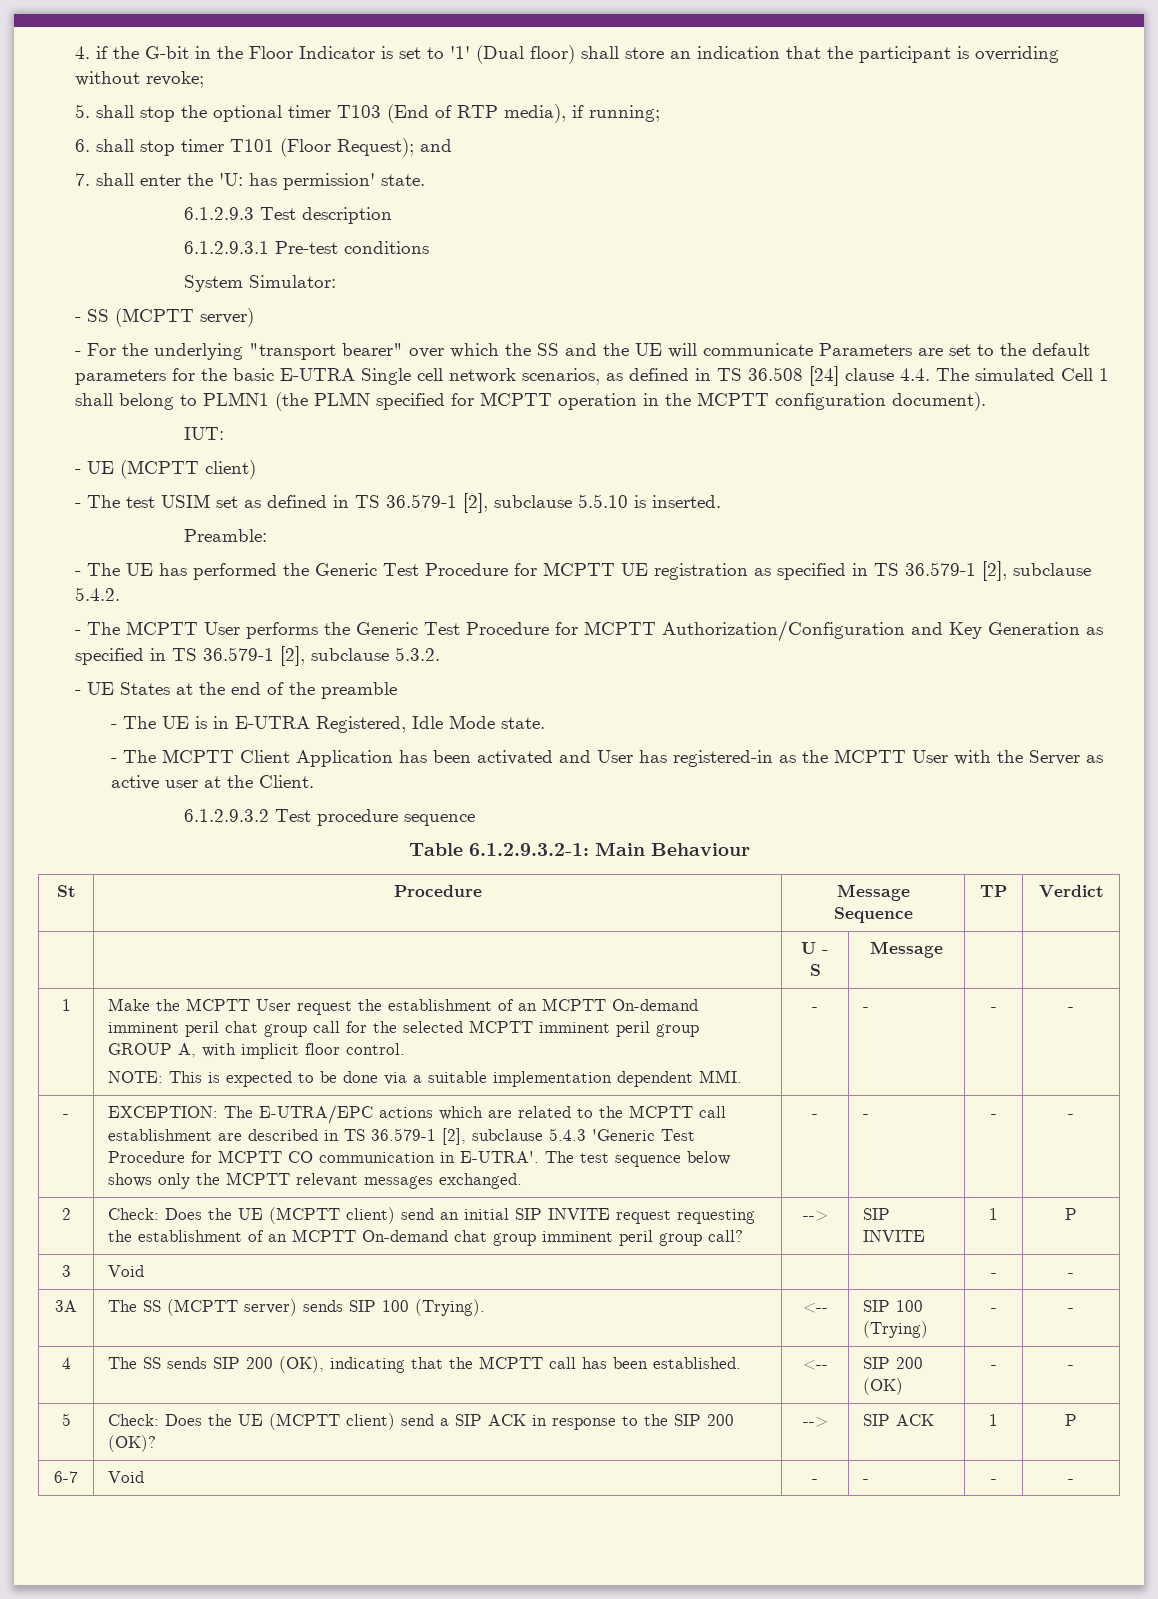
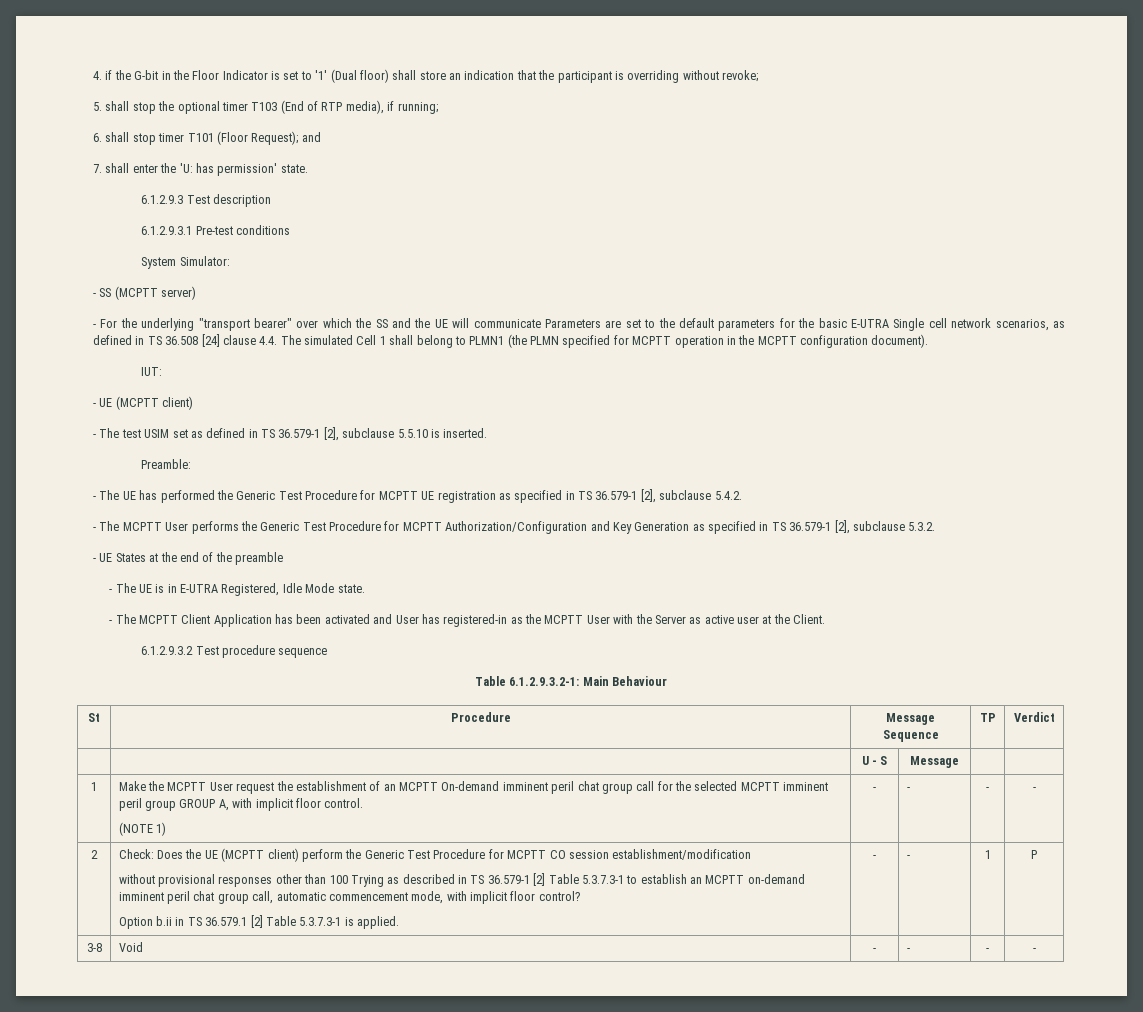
- NOTE: This is expected to be done via a suitable implementation dependent MMI. | - | - | - | -
- - | EXCEPTION: The E-UTRA/EPC actions which are related to the MCPTT call establishment are described in TS 36.579-1 [2], subclause 5.4.3 'Generic Test Procedure for MCPTT CO communication in E-UTRA'. The test sequence below shows only the MCPTT relevant messages exchanged.
+ (NOTE 1)
- Check: Does the UE (MCPTT client) send an initial SIP INVITE request requesting the establishment of an MCPTT On-demand chat group imminent peril group call? | --> | SIP INVITE | 1 | P
- 3 | Void | | | - | -
- 3A | The SS (MCPTT server) sends SIP 100 (Trying). | <-- | SIP 100 (Trying) | - | -
- 4 | The SS sends SIP 200 (OK), indicating that the MCPTT call has been established. | <-- | SIP 200 (OK) | - | -
- 5 | Check: Does the UE (MCPTT client) send a SIP ACK in response to the SIP 200 (OK)? | --> | SIP ACK | 1 | P
- 6-7 | Void | - | - | - | -
+ Check: Does the UE (MCPTT client) perform the Generic Test Procedure for MCPTT CO session establishment/modification
+ without provisional responses other than 100 Trying as described in TS 36.579-1 [2] Table 5.3.7.3-1 to establish an MCPTT on-demand imminent peril chat group call, automatic commencement mode, with implicit floor control?
+ Option b.ii in TS 36.579.1 [2] Table 5.3.7.3-1 is applied. | - | - | 1 | P
+ 3-8 | Void | - | - | - | -

